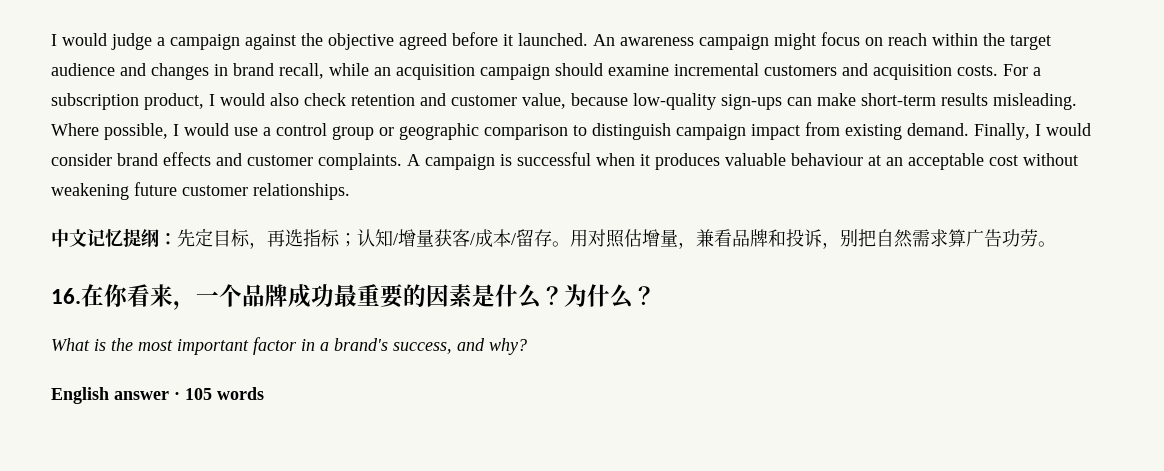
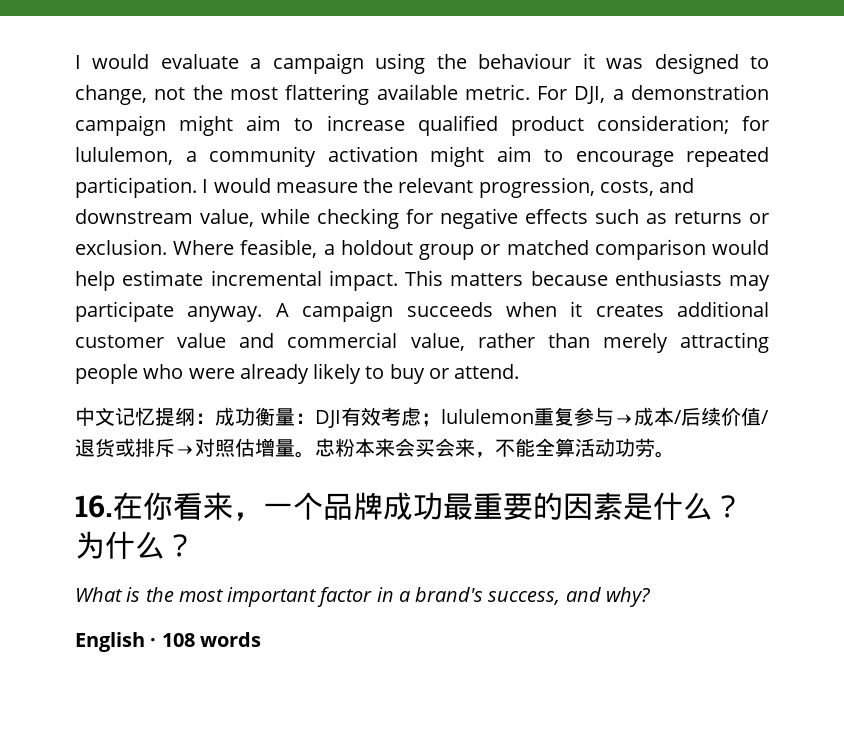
- I would judge a campaign against the objective agreed before it launched. An awareness campaign might focus on reach within the target audience and changes in brand recall, while an acquisition campaign should examine incremental customers and acquisition costs. For a subscription product, I would also check retention and customer value, because low-quality sign-ups can make short-term results misleading. Where possible, I would use a control group or geographic comparison to distinguish campaign impact from existing demand. Finally, I would consider brand effects and customer complaints. A campaign is successful when it produces valuable behaviour at an acceptable cost without weakening future customer relationships.
- 中文记忆提纲：先定目标，再选指标；认知/增量获客/成本/留存。用对照估增量，兼看品牌和投诉，别把自然需求算广告功劳。
+ I would evaluate a campaign using the behaviour it was designed to change, not the most flattering available metric. For DJI, a demonstration campaign might aim to increase qualified product consideration; for lululemon, a community activation might aim to encourage repeated participation. I would measure the relevant progression, costs, and downstream value, while checking for negative effects such as returns or exclusion. Where feasible, a holdout group or matched comparison would help estimate incremental impact. This matters because enthusiasts may participate anyway. A campaign succeeds when it creates additional customer value and commercial value, rather than merely attracting people who were already likely to buy or attend.
+ 中文记忆提纲：成功衡量：DJI有效考虑；lululemon重复参与→成本/后续价值/退货或排斥→对照估增量。忠粉本来会买会来，不能全算活动功劳。
- English answer · 105 words
+ English · 108 words

